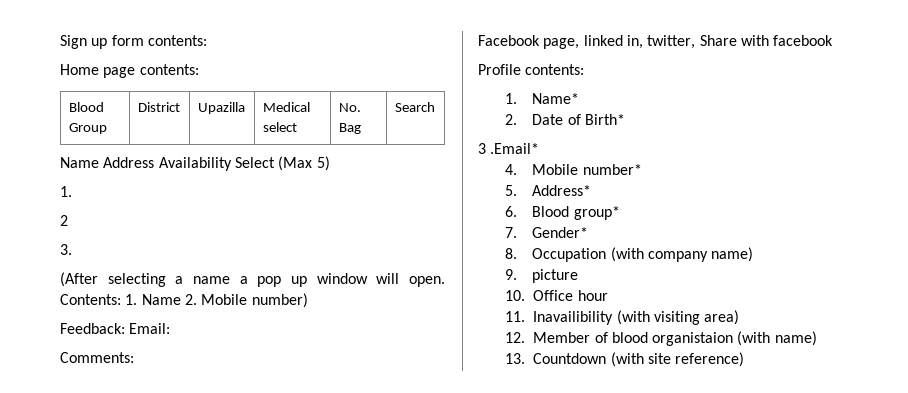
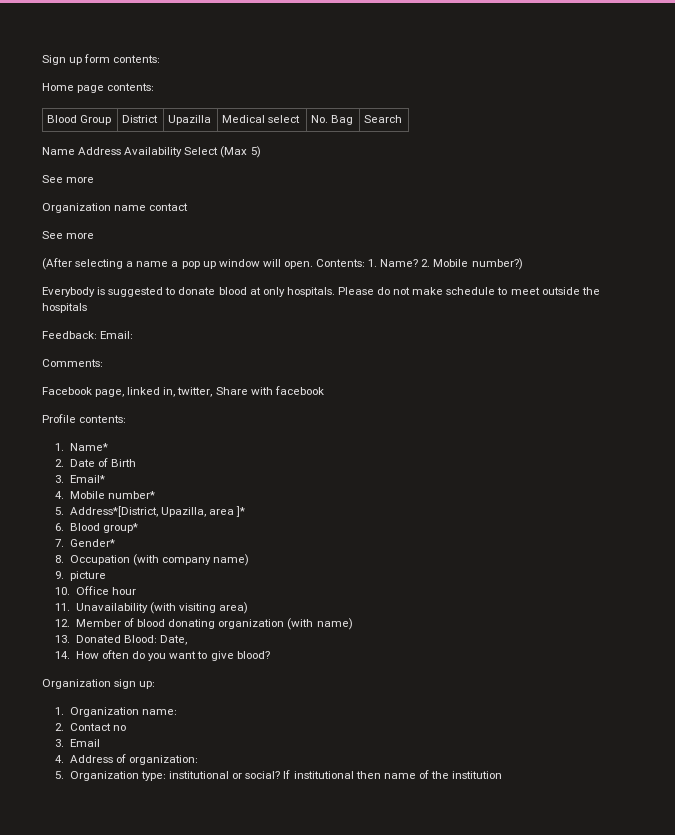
  Name Address Availability Select (Max 5)
- 1.
- 2
- 3.
+ See more
+ Organization name contact
+ See more
- Contents: 1. Name 2. Mobile number)
+ Contents: 1. Name? 2. Mobile number?)
+ Everybody is suggested to donate blood at only hospitals. Please do not make schedule to meet outside the hospitals
- 2. Date of Birth*
- 3 .Email*
+ 2. Date of Birth
+ 3. Email*
- 5. Address*
+ 5. Address*[District, Upazilla, area ]*
- 11. Inavailibility (with visiting area)
+ 11. Unavailability (with visiting area)
- 12. Member of blood organistaion (with name)
+ 12. Member of blood donating organization (with name)
- 13. Countdown (with site reference)
+ 13. Donated Blood: Date,
+ 14. How often do you want to give blood?
+ Organization sign up:
+ 1. Organization name:
+ 2. Contact no
+ 3. Email
+ 4. Address of organization:
+ 5. Organization type: institutional or social? If institutional then name of the institution

